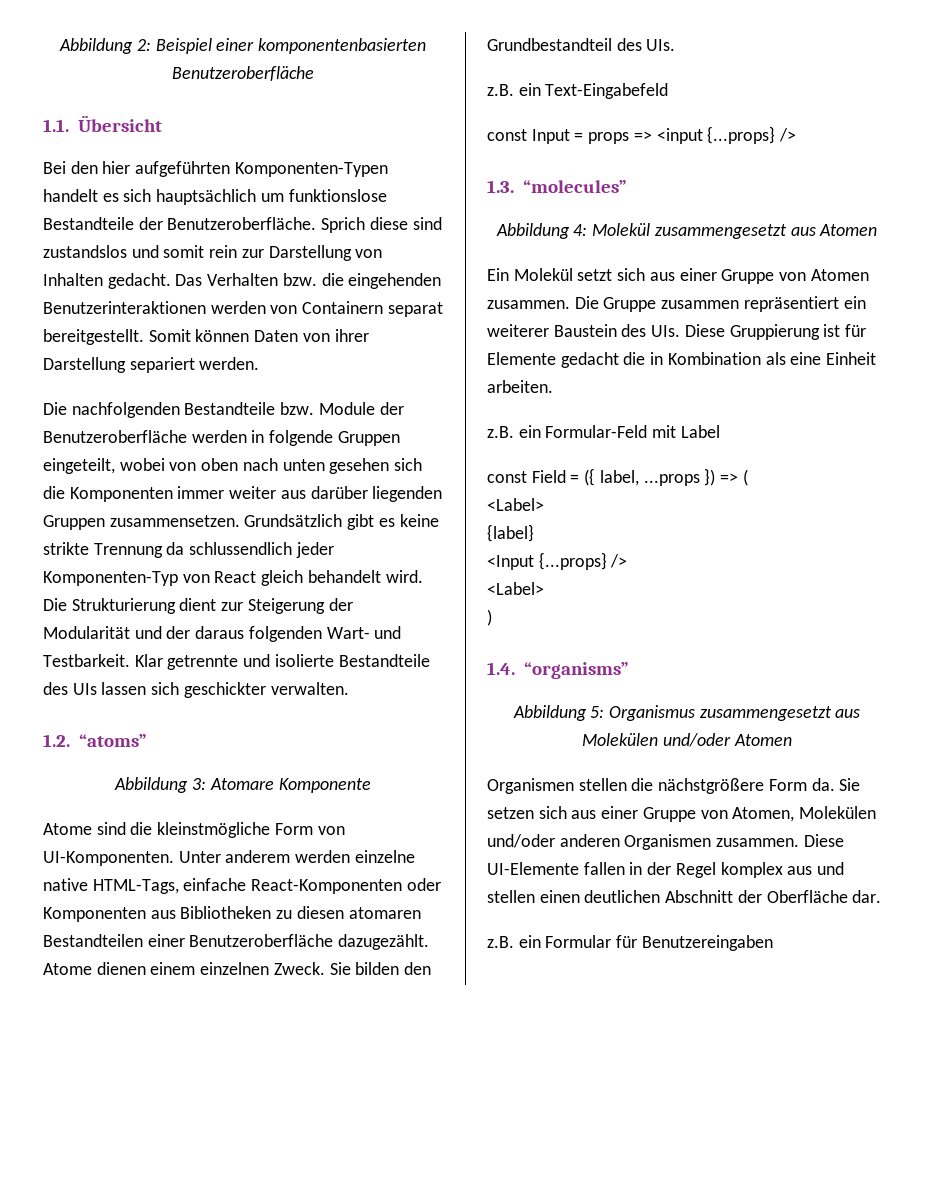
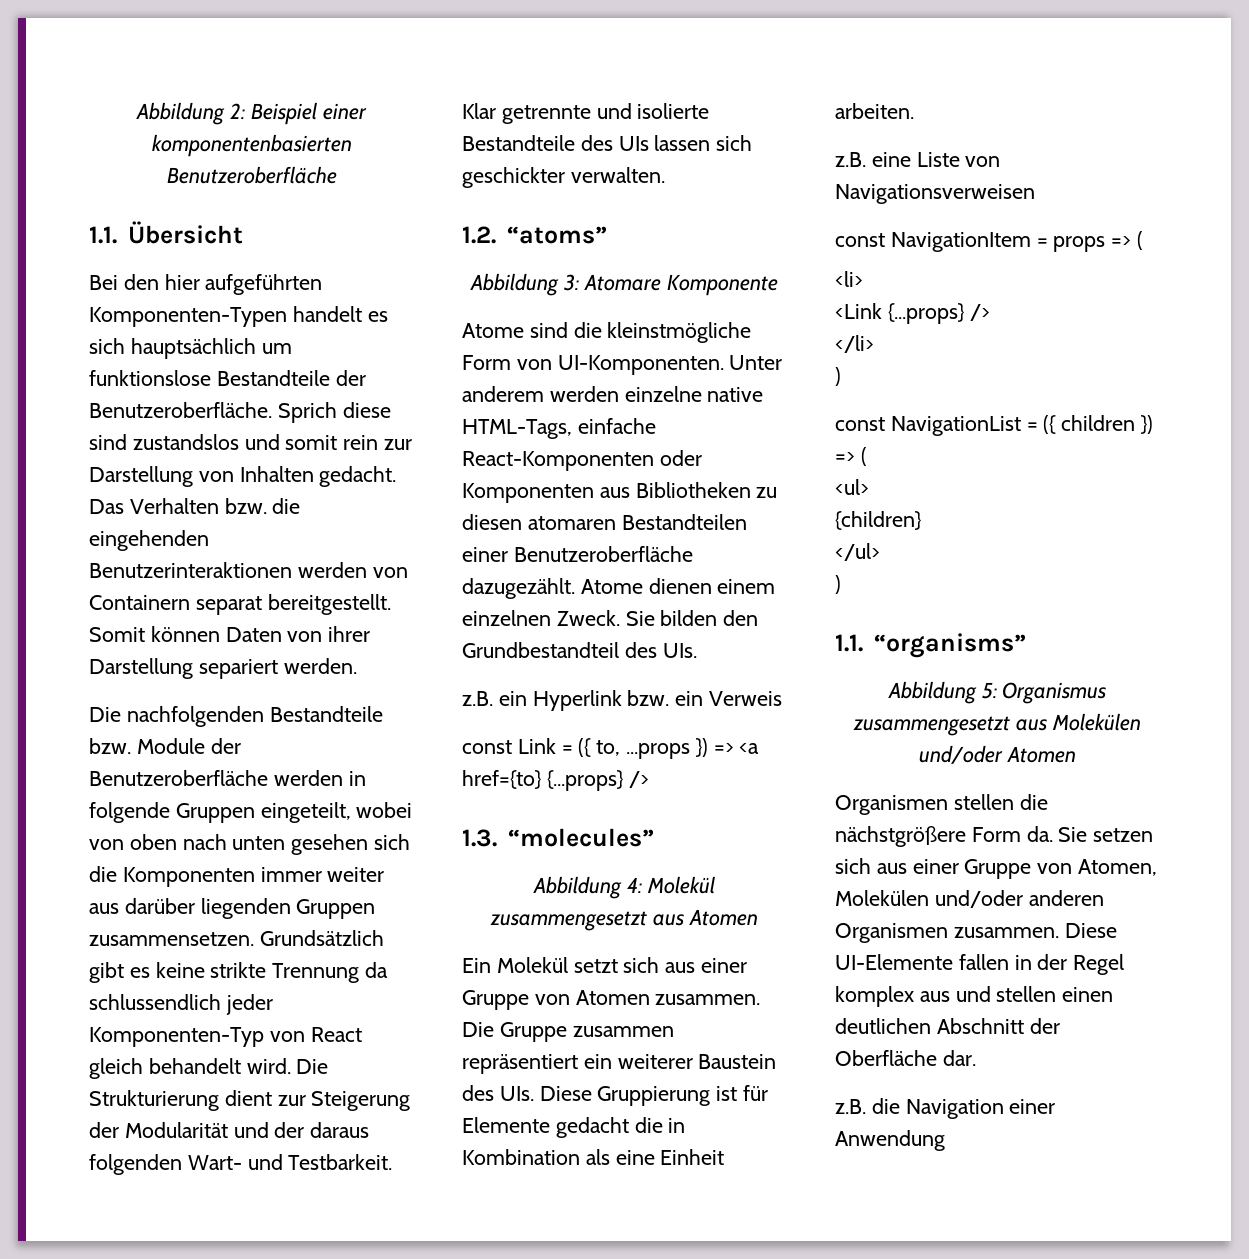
- z.B. ein Text-Eingabefeld
- const Input = props => <input {...props} />
+ z.B. ein Hyperlink bzw. ein Verweis
+ const Link = ({ to, ...props }) => <a href={to} {...props} />
- z.B. ein Formular-Feld mit Label
- const Field = ({ label, ...props }) => (
- <Label>
- {label}
- <Input {...props} />
- <Label>
+ z.B. eine Liste von Navigationsverweisen
+ const NavigationItem = props => (
+ <li>
+ <Link {...props} />
+ </li>
  )
- 1.4. “organisms”
+ const NavigationList = ({ children }) => (
+ <ul>
+ {children}
+ </ul>
+ )
+ 1.1. “organisms”
- z.B. ein Formular für Benutzereingaben
+ z.B. die Navigation einer Anwendung

